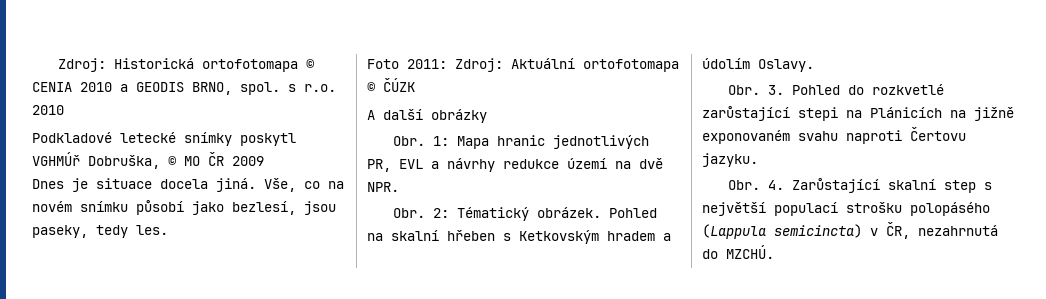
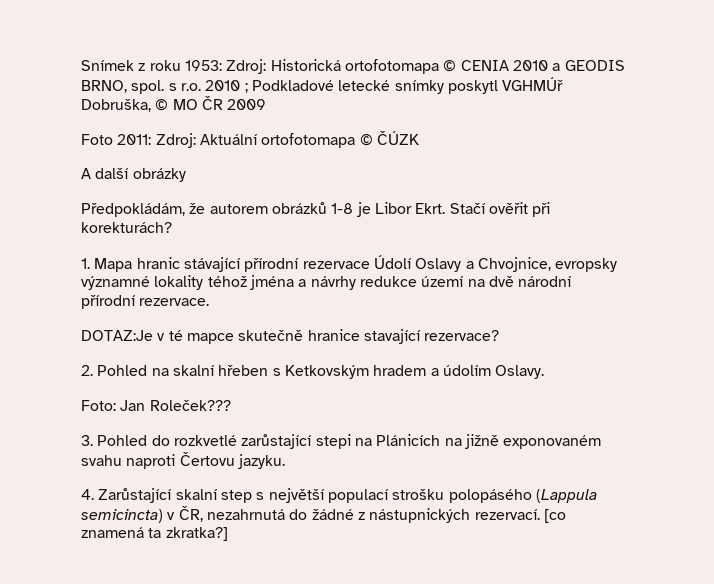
- Zdroj: Historická ortofotomapa © CENIA 2010 a GEODIS BRNO, spol. s r.o. 2010
- Podkladové letecké snímky poskytl VGHMÚř Dobruška, © MO ČR 2009
+ Snímek z roku 1953: Zdroj: Historická ortofotomapa © CENIA 2010 a GEODIS BRNO, spol. s r.o. 2010 ; Podkladové letecké snímky poskytl VGHMÚř Dobruška, © MO ČR 2009
- Dnes je situace docela jiná. Vše, co na novém snímku působí jako bezlesí, jsou paseky, tedy les.
- Obr. 1: Mapa hranic jednotlivých PR, EVL a návrhy redukce území na dvě NPR.
- Obr. 2: Tématický obrázek. Pohled na skalní hřeben s Ketkovským hradem a údolím Oslavy.
+ Předpokládám, že autorem obrázků 1-8 je Libor Ekrt. Stačí ověřit při korekturách?
+ 1. Mapa hranic stávající přírodní rezervace Údolí Oslavy a Chvojnice, evropsky významné lokality téhož jména a návrhy redukce území na dvě národní přírodní rezervace.
+ DOTAZ:Je v té mapce skutečně hranice stavající rezervace?
+ 2. Pohled na skalní hřeben s Ketkovským hradem a údolím Oslavy.
- Obr. 3. Pohled do rozkvetlé zarůstající stepi na Plánicích na jižně exponovaném svahu naproti Čertovu jazyku.
+ Foto: Jan Roleček???
+ 3. Pohled do rozkvetlé zarůstající stepi na Plánicích na jižně exponovaném svahu naproti Čertovu jazyku.
- Obr. 4. Zarůstající skalní step s největší populací strošku polopásého (Lappula semicincta) v ČR, nezahrnutá do MZCHÚ.
+ 4. Zarůstající skalní step s největší populací strošku polopásého (Lappula semicincta) v ČR, nezahrnutá do žádné z nástupnických rezervací. [co znamená ta zkratka?]

